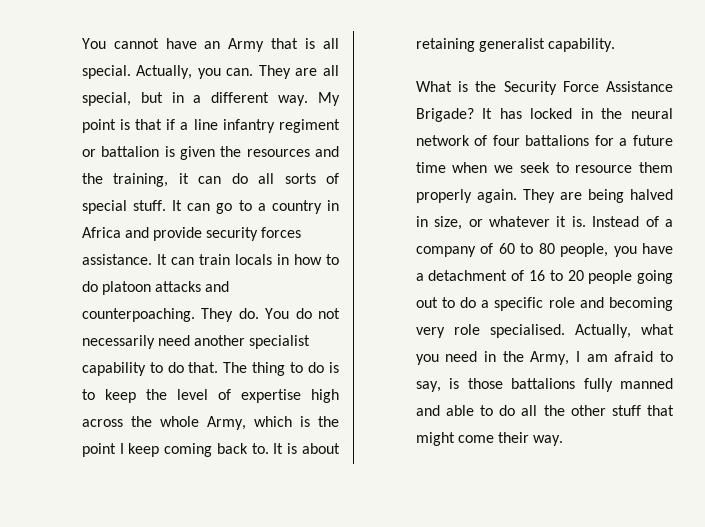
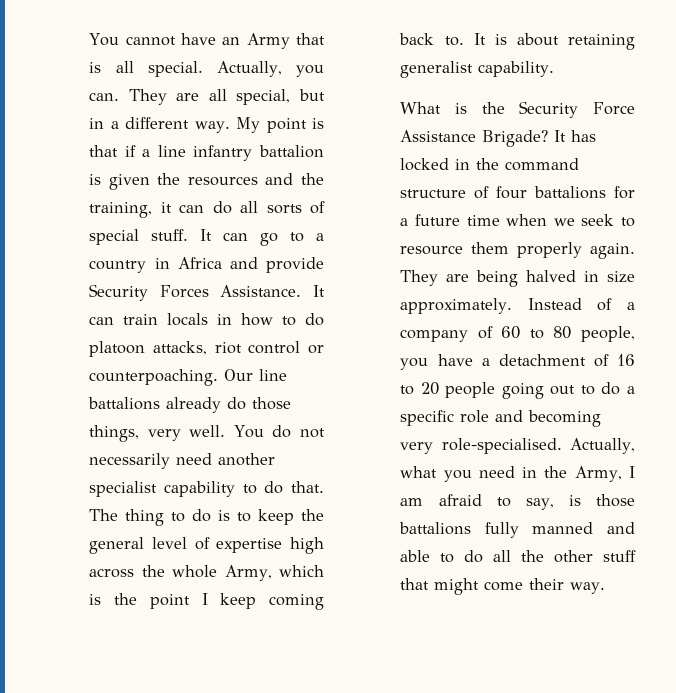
- My point is that if a line infantry regiment or battalion is given the resources and the training, it can do all sorts of special stuff.
+ My point is that if a line infantry battalion is given the resources and the training, it can do all sorts of special stuff.
- It can go to a country in Africa and provide security forces assistance.
+ It can go to a country in Africa and provide Security Forces Assistance.
- It can train locals in how to do platoon attacks and counterpoaching. They do.
+ It can train locals in how to do platoon attacks, riot control or counterpoaching. Our line battalions already do those things, very well.
- The thing to do is to keep the level of expertise high across the whole Army, which is the point I keep coming back to.
+ The thing to do is to keep the general level of expertise high across the whole Army, which is the point I keep coming back to.
- It has locked in the neural network of four battalions for a future time when we seek to resource them properly again.
+ It has locked in the command structure of four battalions for a future time when we seek to resource them properly again.
- They are being halved in size, or whatever it is.
+ They are being halved in size approximately.
- Instead of a company of 60 to 80 people, you have a detachment of 16 to 20 people going out to do a specific role and becoming very role specialised.
+ Instead of a company of 60 to 80 people, you have a detachment of 16 to 20 people going out to do a specific role and becoming very role-specialised.

